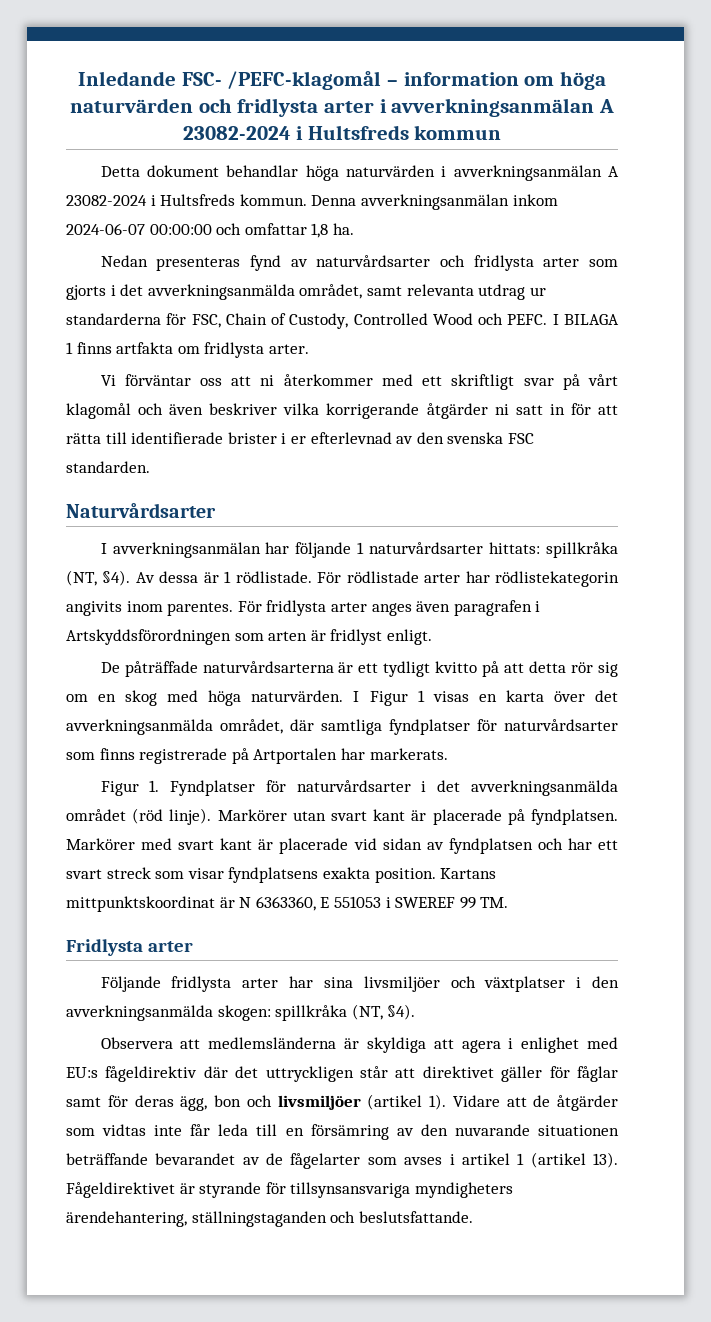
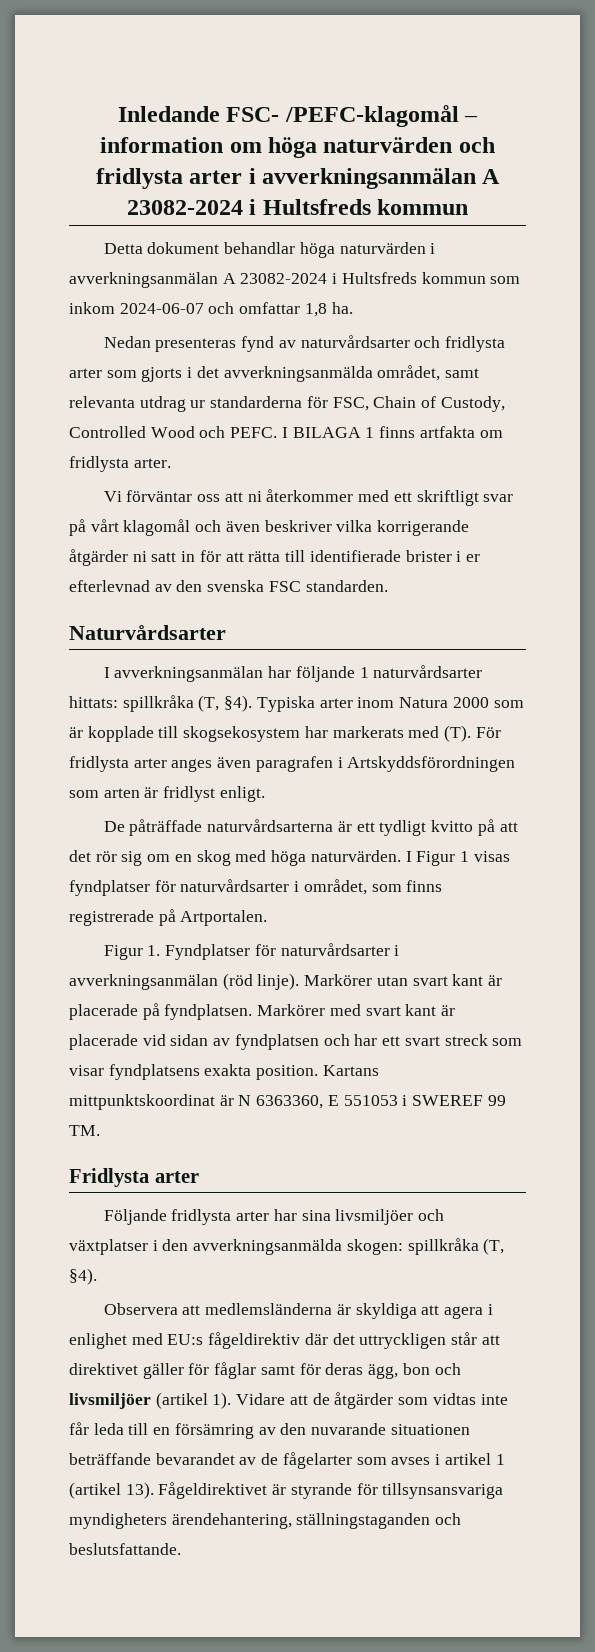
- Detta dokument behandlar höga naturvärden i avverkningsanmälan A 23082-2024 i Hultsfreds kommun. Denna avverkningsanmälan inkom 2024-06-07 00:00:00 och omfattar 1,8 ha.
+ Detta dokument behandlar höga naturvärden i avverkningsanmälan A 23082-2024 i Hultsfreds kommun som inkom 2024-06-07 och omfattar 1,8 ha.
- I avverkningsanmälan har följande 1 naturvårdsarter hittats: spillkråka (NT, §4). Av dessa är 1 rödlistade. För rödlistade arter har rödlistekategorin angivits inom parentes. För fridlysta arter anges även paragrafen i Artskyddsförordningen som arten är fridlyst enligt.
+ I avverkningsanmälan har följande 1 naturvårdsarter hittats: spillkråka (T, §4). Typiska arter inom Natura 2000 som är kopplade till skogsekosystem har markerats med (T). För fridlysta arter anges även paragrafen i Artskyddsförordningen som arten är fridlyst enligt.
- De påträffade naturvårdsarterna är ett tydligt kvitto på att detta rör sig om en skog med höga naturvärden.
+ De påträffade naturvårdsarterna är ett tydligt kvitto på att det rör sig om en skog med höga naturvärden.
- I Figur 1 visas en karta över det avverkningsanmälda området, där samtliga fyndplatser för naturvårdsarter som finns registrerade på Artportalen har markerats.
+ I Figur 1 visas fyndplatser för naturvårdsarter i området, som finns registrerade på Artportalen.
- Figur 1. Fyndplatser för naturvårdsarter i det avverkningsanmälda området (röd linje).
+ Figur 1. Fyndplatser för naturvårdsarter i avverkningsanmälan (röd linje).
- Följande fridlysta arter har sina livsmiljöer och växtplatser i den avverkningsanmälda skogen: spillkråka (NT, §4).
+ Följande fridlysta arter har sina livsmiljöer och växtplatser i den avverkningsanmälda skogen: spillkråka (T, §4).

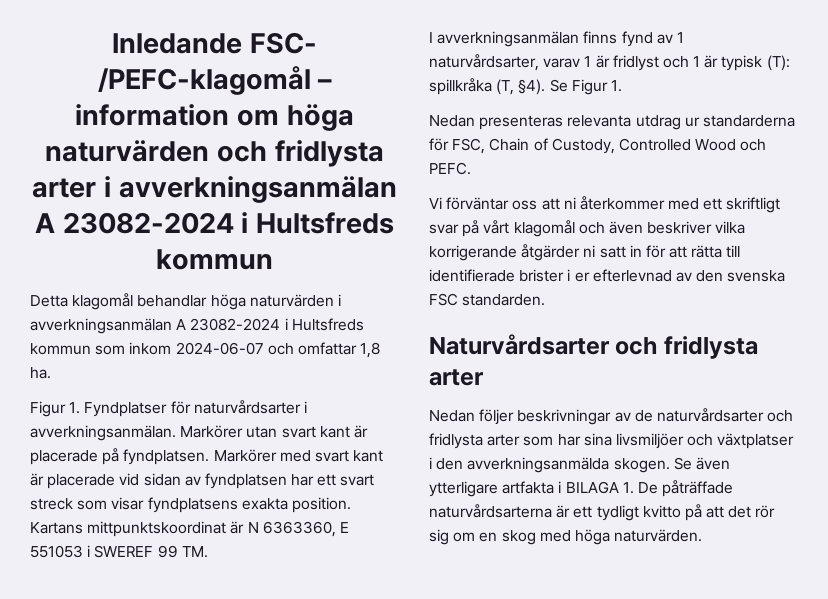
- Detta dokument behandlar höga naturvärden i avverkningsanmälan A 23082-2024 i Hultsfreds kommun som inkom 2024-06-07 och omfattar 1,8 ha.
+ Detta klagomål behandlar höga naturvärden i avverkningsanmälan A 23082-2024 i Hultsfreds kommun som inkom 2024-06-07 och omfattar 1,8 ha.
- Nedan presenteras fynd av naturvårdsarter och fridlysta arter som gjorts i det avverkningsanmälda området, samt relevanta utdrag ur standarderna för FSC, Chain of Custody, Controlled Wood och PEFC. I BILAGA 1 finns artfakta om fridlysta arter.
+ Figur 1. Fyndplatser för naturvårdsarter i avverkningsanmälan. Markörer utan svart kant är placerade på fyndplatsen. Markörer med svart kant är placerade vid sidan av fyndplatsen har ett svart streck som visar fyndplatsens exakta position. Kartans mittpunktskoordinat är N 6363360, E 551053 i SWEREF 99 TM.
+ I avverkningsanmälan finns fynd av 1 naturvårdsarter, varav 1 är fridlyst och 1 är typisk (T): spillkråka (T, §4). Se Figur 1.
+ Nedan presenteras relevanta utdrag ur standarderna för FSC, Chain of Custody, Controlled Wood och PEFC.
- Naturvårdsarter
- I avverkningsanmälan har följande 1 naturvårdsarter hittats: spillkråka (T, §4). Typiska arter inom Natura 2000 som är kopplade till skogsekosystem har markerats med (T). För fridlysta arter anges även paragrafen i Artskyddsförordningen som arten är fridlyst enligt.
- De påträffade naturvårdsarterna är ett tydligt kvitto på att det rör sig om en skog med höga naturvärden. I Figur 1 visas fyndplatser för naturvårdsarter i området, som finns registrerade på Artportalen.
- Figur 1. Fyndplatser för naturvårdsarter i avverkningsanmälan (röd linje). Markörer utan svart kant är placerade på fyndplatsen. Markörer med svart kant är placerade vid sidan av fyndplatsen och har ett svart streck som visar fyndplatsens exakta position. Kartans mittpunktskoordinat är N 6363360, E 551053 i SWEREF 99 TM.
- Fridlysta arter
- Följande fridlysta arter har sina livsmiljöer och växtplatser i den avverkningsanmälda skogen: spillkråka (T, §4).
- Observera att medlemsländerna är skyldiga att agera i enlighet med EU:s fågeldirektiv där det uttryckligen står att direktivet gäller för fåglar samt för deras ägg, bon och livsmiljöer (artikel 1). Vidare att de åtgärder som vidtas inte får leda till en försämring av den nuvarande situationen beträffande bevarandet av de fågelarter som avses i artikel 1 (artikel 13). Fågeldirektivet är styrande för tillsynsansvariga myndigheters ärendehantering, ställningstaganden och beslutsfattande.
+ Naturvårdsarter och fridlysta arter
+ Nedan följer beskrivningar av de naturvårdsarter och fridlysta arter som har sina livsmiljöer och växtplatser i den avverkningsanmälda skogen. Se även ytterligare artfakta i BILAGA 1. De påträffade naturvårdsarterna är ett tydligt kvitto på att det rör sig om en skog med höga naturvärden.

